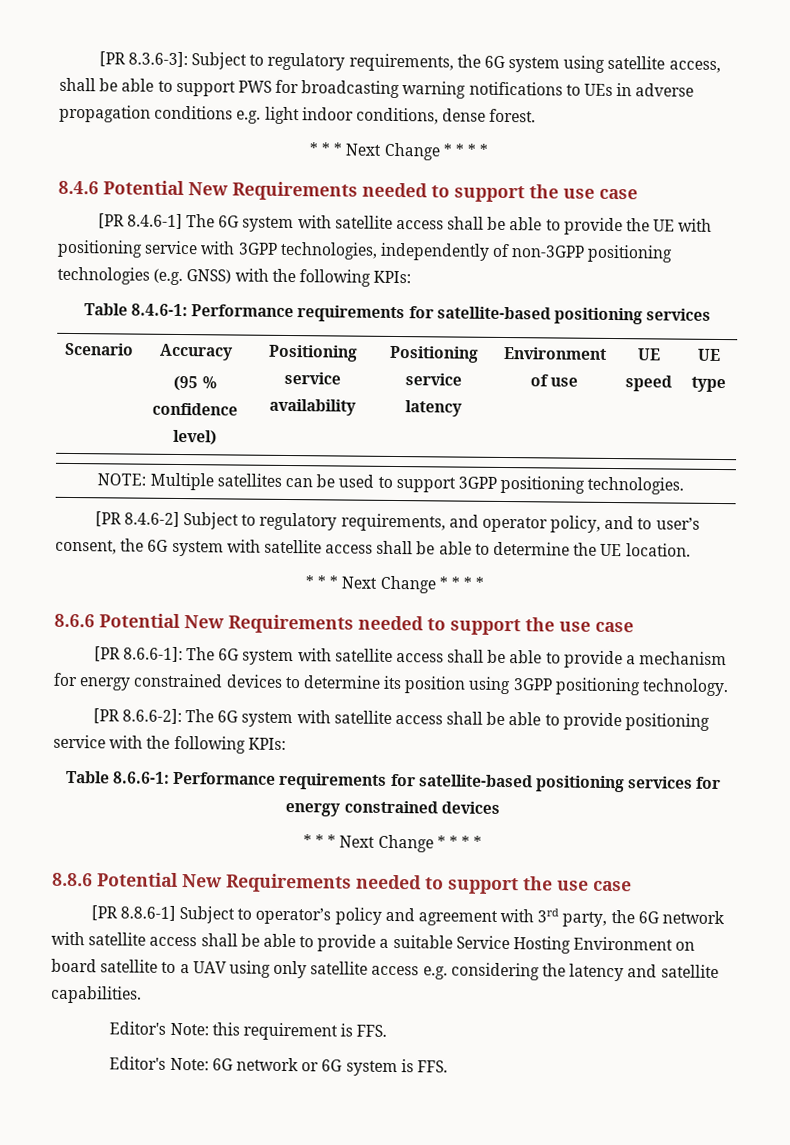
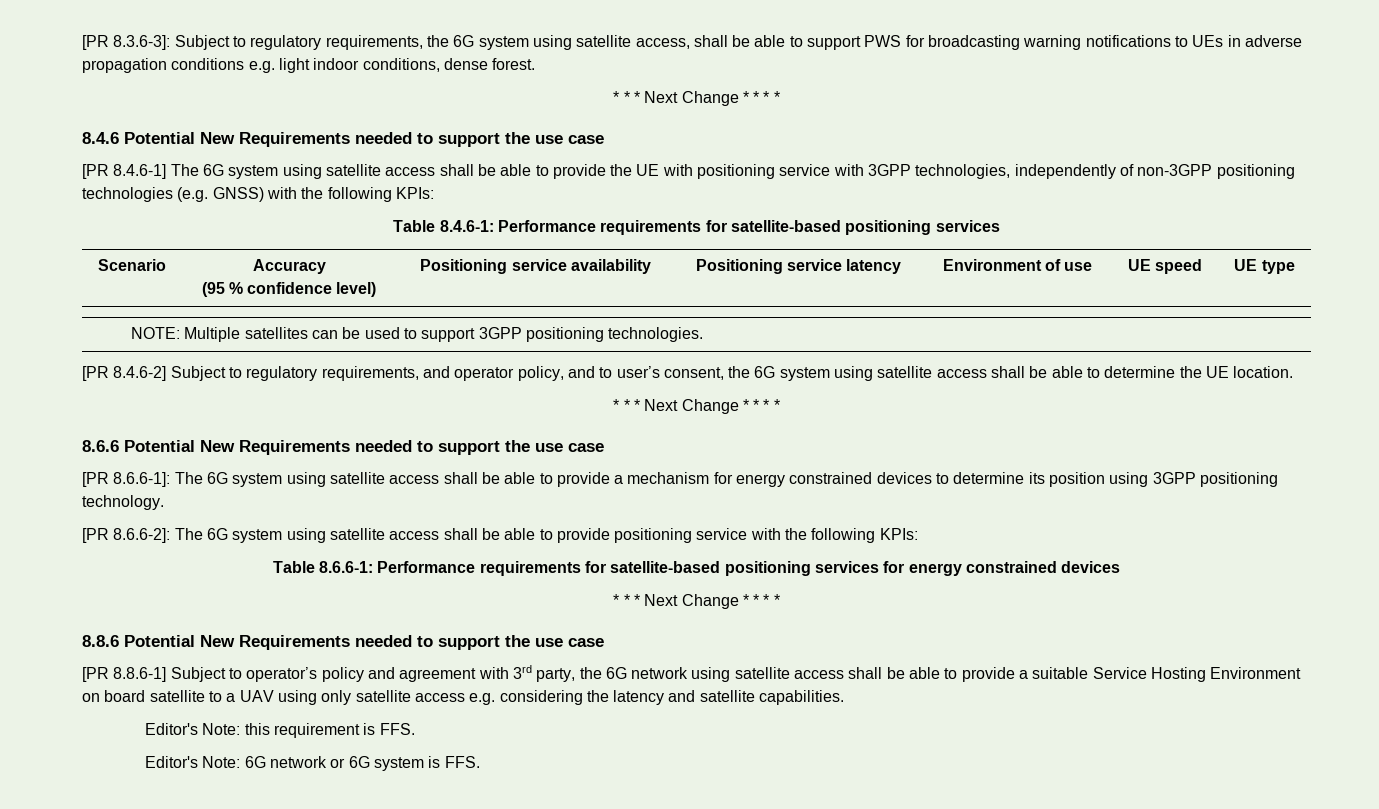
- [PR 8.4.6-1] The 6G system with satellite access shall be able to provide the UE with positioning service with 3GPP technologies, independently of non-3GPP positioning technologies (e.g. GNSS) with the following KPIs:
+ [PR 8.4.6-1] The 6G system using satellite access shall be able to provide the UE with positioning service with 3GPP technologies, independently of non-3GPP positioning technologies (e.g. GNSS) with the following KPIs:
- [PR 8.4.6-2] Subject to regulatory requirements, and operator policy, and to user’s consent, the 6G system with satellite access shall be able to determine the UE location.
+ [PR 8.4.6-2] Subject to regulatory requirements, and operator policy, and to user’s consent, the 6G system using satellite access shall be able to determine the UE location.
- [PR 8.6.6-1]: The 6G system with satellite access shall be able to provide a mechanism for energy constrained devices to determine its position using 3GPP positioning technology.
+ [PR 8.6.6-1]: The 6G system using satellite access shall be able to provide a mechanism for energy constrained devices to determine its position using 3GPP positioning technology.
- [PR 8.6.6-2]: The 6G system with satellite access shall be able to provide positioning service with the following KPIs:
+ [PR 8.6.6-2]: The 6G system using satellite access shall be able to provide positioning service with the following KPIs:
- [PR 8.8.6-1] Subject to operator’s policy and agreement with 3rd party, the 6G network with satellite access shall be able to provide a suitable Service Hosting Environment on board satellite to a UAV using only satellite access e.g. considering the latency and satellite capabilities.
+ [PR 8.8.6-1] Subject to operator’s policy and agreement with 3rd party, the 6G network using satellite access shall be able to provide a suitable Service Hosting Environment on board satellite to a UAV using only satellite access e.g. considering the latency and satellite capabilities.

